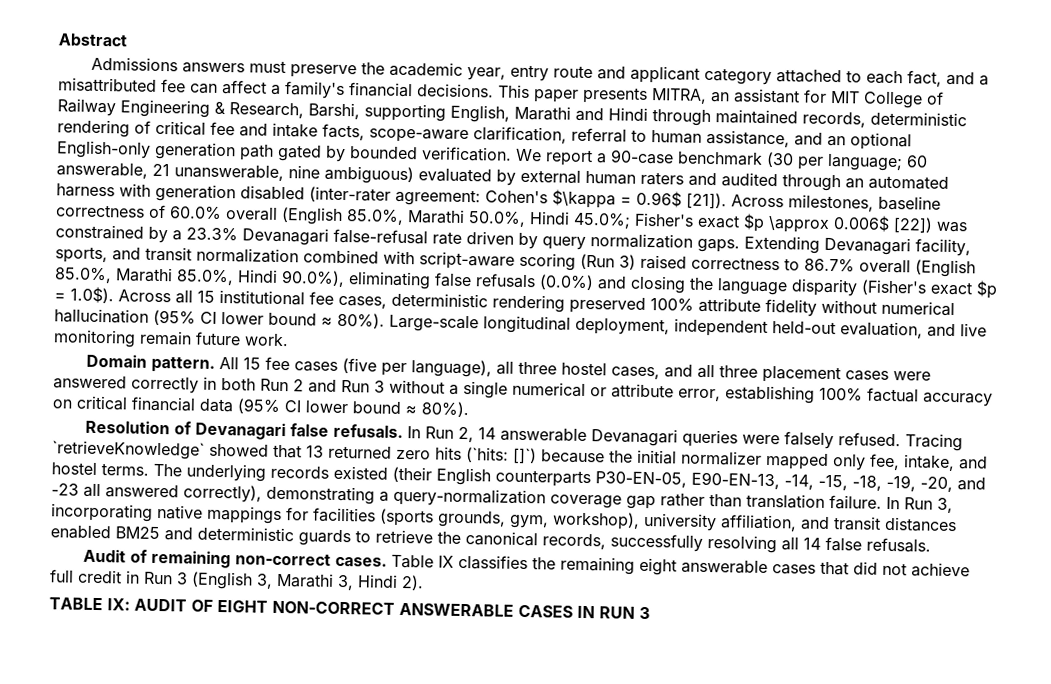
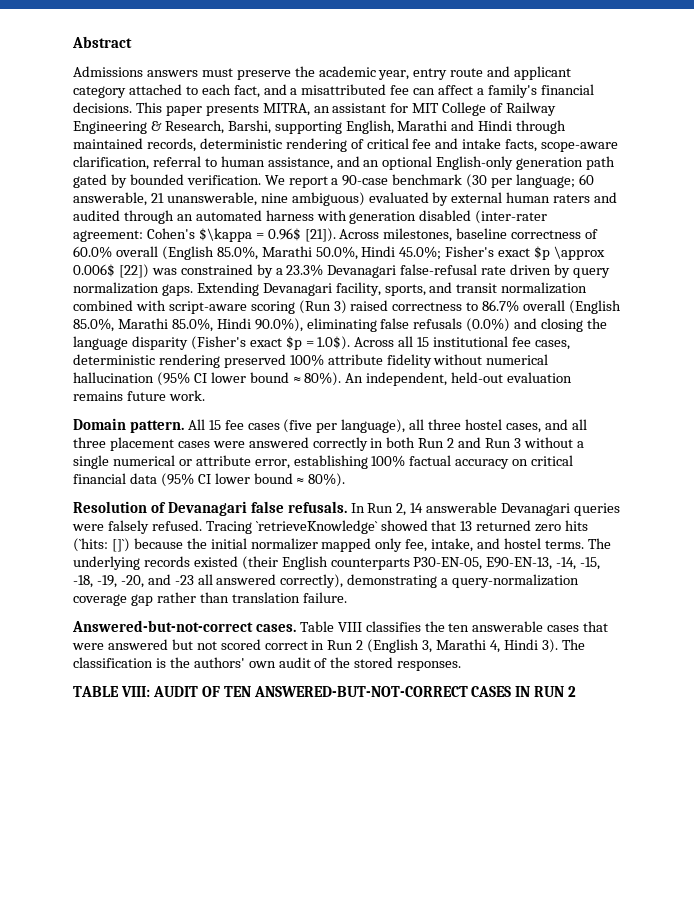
- Large-scale longitudinal deployment, independent held-out evaluation, and live monitoring remain future work.
+ An independent, held-out evaluation remains future work.
- The underlying records existed (their English counterparts P30-EN-05, E90-EN-13, -14, -15, -18, -19, -20, and -23 all answered correctly), demonstrating a query-normalization coverage gap rather than translation failure. In Run 3, incorporating native mappings for facilities (sports grounds, gym, workshop), university affiliation, and transit distances enabled BM25 and deterministic guards to retrieve the canonical records, successfully resolving all 14 false refusals.
- Audit of remaining non-correct cases.
+ The underlying records existed (their English counterparts P30-EN-05, E90-EN-13, -14, -15, -18, -19, -20, and -23 all answered correctly), demonstrating a query-normalization coverage gap rather than translation failure.
+ Answered-but-not-correct cases.
- Table IX classifies the remaining eight answerable cases that did not achieve full credit in Run 3 (English 3, Marathi 3, Hindi 2).
+ Table VIII classifies the ten answerable cases that were answered but not scored correct in Run 2 (English 3, Marathi 4, Hindi 3). The classification is the authors' own audit of the stored responses.
- TABLE IX: AUDIT OF EIGHT NON-CORRECT ANSWERABLE CASES IN RUN 3
+ TABLE VIII: AUDIT OF TEN ANSWERED-BUT-NOT-CORRECT CASES IN RUN 2

